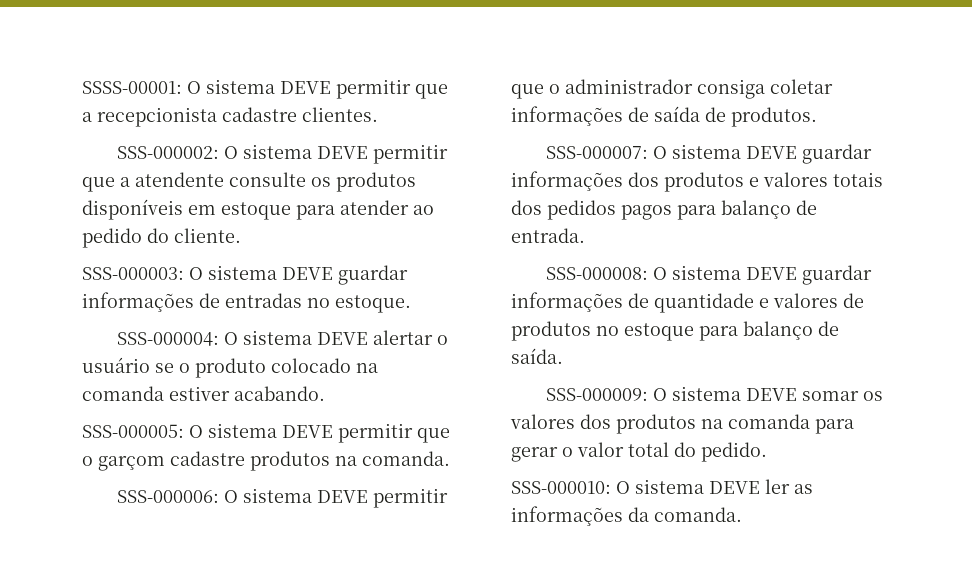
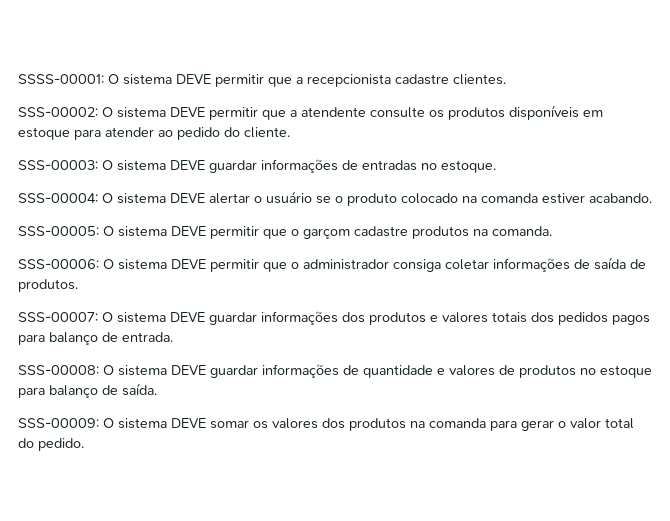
- SSS-000002: O sistema DEVE permitir que a atendente consulte os produtos disponíveis em estoque para atender ao pedido do cliente.
+ SSS-00002: O sistema DEVE permitir que a atendente consulte os produtos disponíveis em estoque para atender ao pedido do cliente.
- SSS-000003: O sistema DEVE guardar informações de entradas no estoque.
+ SSS-00003: O sistema DEVE guardar informações de entradas no estoque.
- SSS-000004: O sistema DEVE alertar o usuário se o produto colocado na comanda estiver acabando.
+ SSS-00004: O sistema DEVE alertar o usuário se o produto colocado na comanda estiver acabando.
- SSS-000005: O sistema DEVE permitir que o garçom cadastre produtos na comanda.
+ SSS-00005: O sistema DEVE permitir que o garçom cadastre produtos na comanda.
- SSS-000006: O sistema DEVE permitir que o administrador consiga coletar informações de saída de produtos.
+ SSS-00006: O sistema DEVE permitir que o administrador consiga coletar informações de saída de produtos.
- SSS-000007: O sistema DEVE guardar informações dos produtos e valores totais dos pedidos pagos para balanço de entrada.
+ SSS-00007: O sistema DEVE guardar informações dos produtos e valores totais dos pedidos pagos para balanço de entrada.
- SSS-000008: O sistema DEVE guardar informações de quantidade e valores de produtos no estoque para balanço de saída.
+ SSS-00008: O sistema DEVE guardar informações de quantidade e valores de produtos no estoque para balanço de saída.
- SSS-000009: O sistema DEVE somar os valores dos produtos na comanda para gerar o valor total do pedido.
+ SSS-00009: O sistema DEVE somar os valores dos produtos na comanda para gerar o valor total do pedido.
- SSS-000010: O sistema DEVE ler as informações da comanda.

